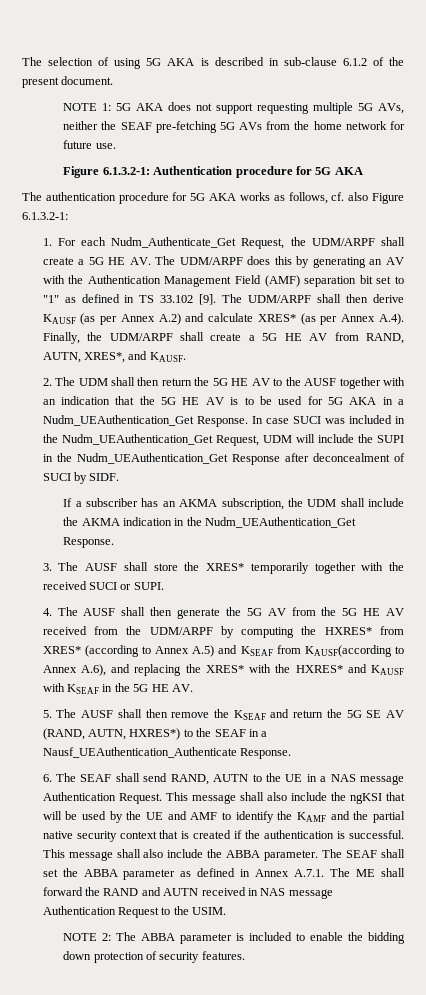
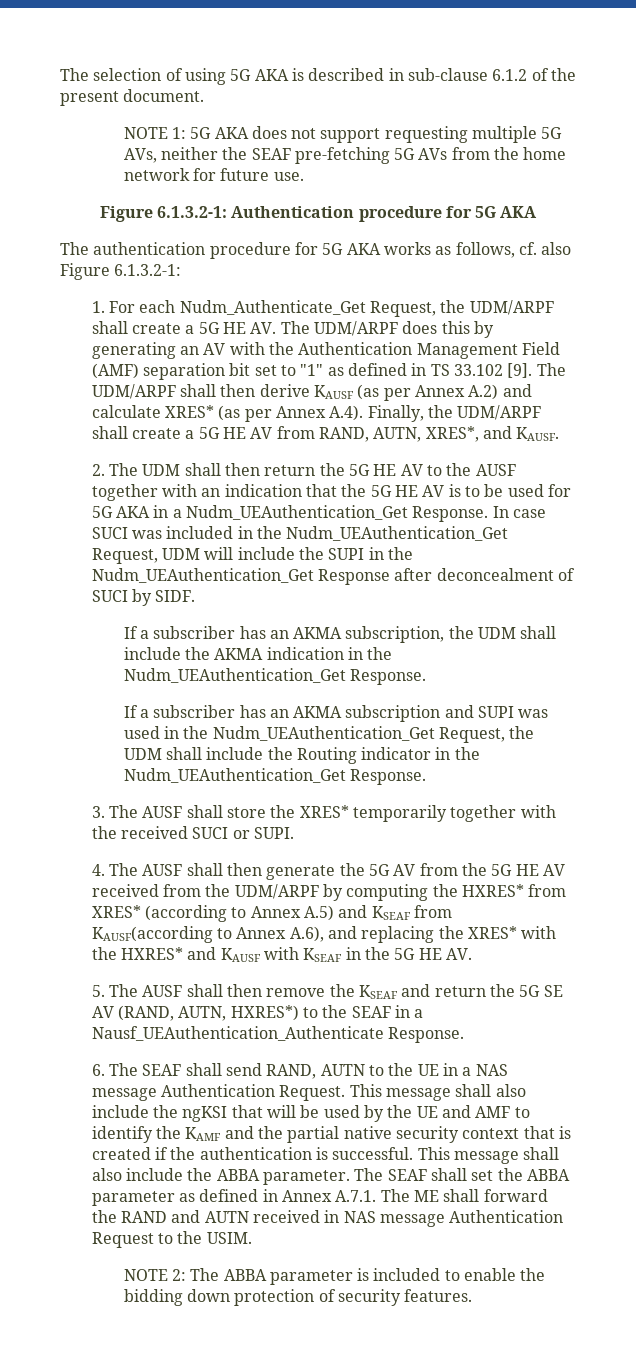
+ If a subscriber has an AKMA subscription and SUPI was used in the Nudm_UEAuthentication_Get Request, the UDM shall include the Routing indicator in the Nudm_UEAuthentication_Get Response.

